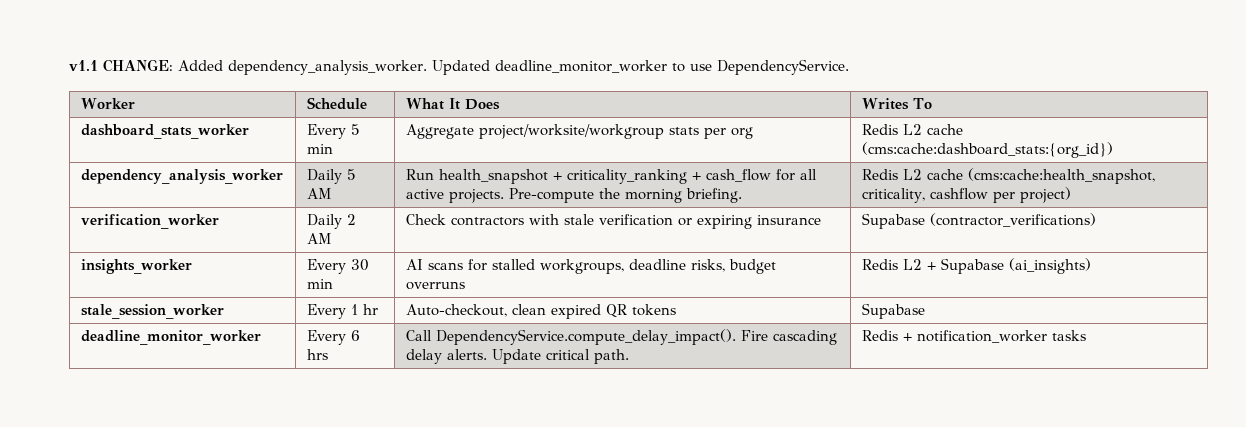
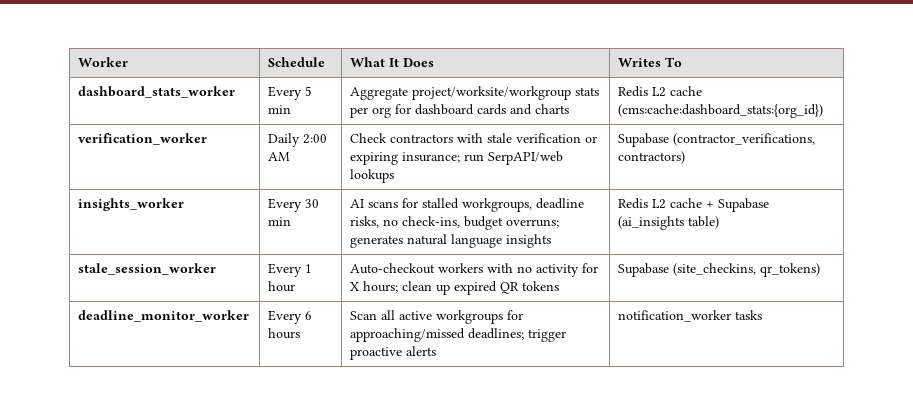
- v1.1 CHANGE: Added dependency_analysis_worker. Updated deadline_monitor_worker to use DependencyService.
- dashboard_stats_worker | Every 5 min | Aggregate project/worksite/workgroup stats per org | Redis L2 cache (cms:cache:dashboard_stats:{org_id})
+ dashboard_stats_worker | Every 5 min | Aggregate project/worksite/workgroup stats per org for dashboard cards and charts | Redis L2 cache (cms:cache:dashboard_stats:{org_id})
- dependency_analysis_worker | Daily 5 AM | Run health_snapshot + criticality_ranking + cash_flow for all active projects. Pre-compute the morning briefing. | Redis L2 cache (cms:cache:health_snapshot, criticality, cashflow per project)
- verification_worker | Daily 2 AM | Check contractors with stale verification or expiring insurance | Supabase (contractor_verifications)
+ verification_worker | Daily 2:00 AM | Check contractors with stale verification or expiring insurance; run SerpAPI/web lookups | Supabase (contractor_verifications, contractors)
- insights_worker | Every 30 min | AI scans for stalled workgroups, deadline risks, budget overruns | Redis L2 + Supabase (ai_insights)
+ insights_worker | Every 30 min | AI scans for stalled workgroups, deadline risks, no check-ins, budget overruns; generates natural language insights | Redis L2 cache + Supabase (ai_insights table)
- stale_session_worker | Every 1 hr | Auto-checkout, clean expired QR tokens | Supabase
+ stale_session_worker | Every 1 hour | Auto-checkout workers with no activity for X hours; clean up expired QR tokens | Supabase (site_checkins, qr_tokens)
- deadline_monitor_worker | Every 6 hrs | Call DependencyService.compute_delay_impact(). Fire cascading delay alerts. Update critical path. | Redis + notification_worker tasks
+ deadline_monitor_worker | Every 6 hours | Scan all active workgroups for approaching/missed deadlines; trigger proactive alerts | notification_worker tasks

